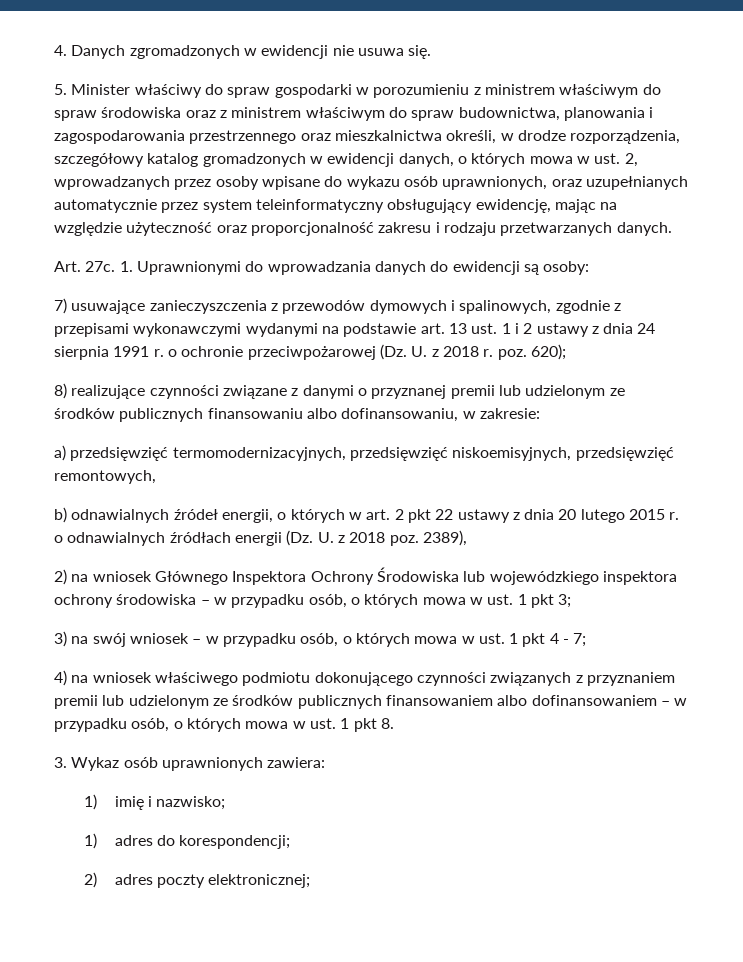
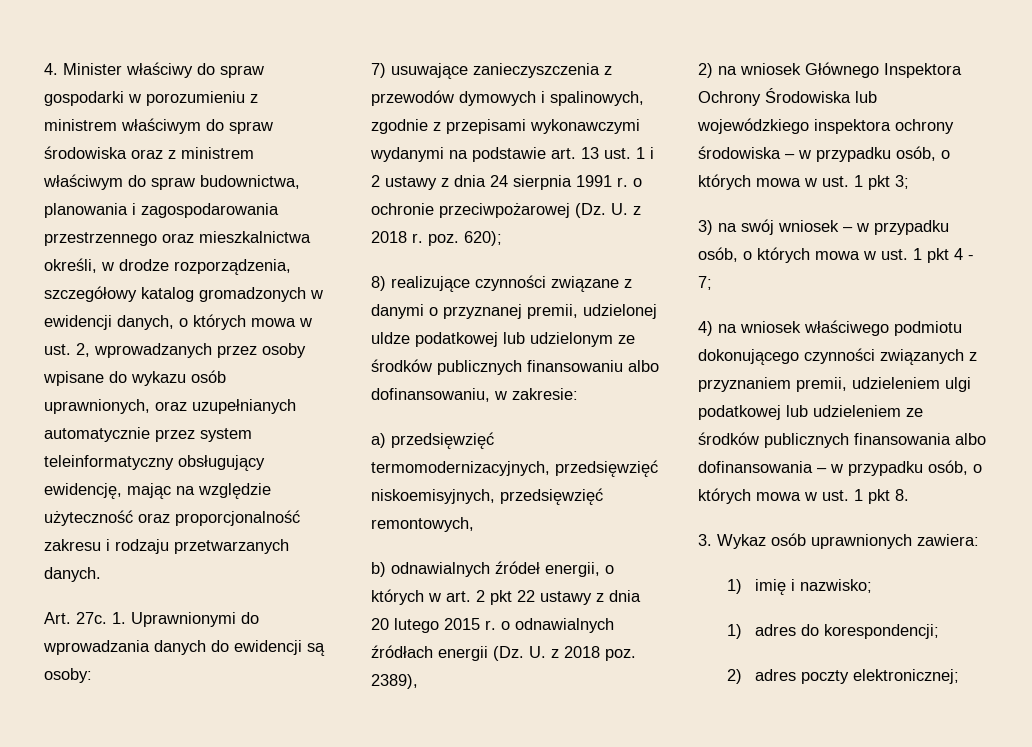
- 4. Danych zgromadzonych w ewidencji nie usuwa się.
- 5. Minister właściwy do spraw gospodarki w porozumieniu z ministrem właściwym do spraw środowiska oraz z ministrem właściwym do spraw budownictwa, planowania i zagospodarowania przestrzennego oraz mieszkalnictwa określi, w drodze rozporządzenia, szczegółowy katalog gromadzonych w ewidencji danych, o których mowa w ust. 2, wprowadzanych przez osoby wpisane do wykazu osób uprawnionych, oraz uzupełnianych automatycznie przez system teleinformatyczny obsługujący ewidencję, mając na względzie użyteczność oraz proporcjonalność zakresu i rodzaju przetwarzanych danych.
+ 4. Minister właściwy do spraw gospodarki w porozumieniu z ministrem właściwym do spraw środowiska oraz z ministrem właściwym do spraw budownictwa, planowania i zagospodarowania przestrzennego oraz mieszkalnictwa określi, w drodze rozporządzenia, szczegółowy katalog gromadzonych w ewidencji danych, o których mowa w ust. 2, wprowadzanych przez osoby wpisane do wykazu osób uprawnionych, oraz uzupełnianych automatycznie przez system teleinformatyczny obsługujący ewidencję, mając na względzie użyteczność oraz proporcjonalność zakresu i rodzaju przetwarzanych danych.
- 8) realizujące czynności związane z danymi o przyznanej premii lub udzielonym ze środków publicznych finansowaniu albo dofinansowaniu, w zakresie:
+ 8) realizujące czynności związane z danymi o przyznanej premii, udzielonej uldze podatkowej lub udzielonym ze środków publicznych finansowaniu albo dofinansowaniu, w zakresie:
- 4) na wniosek właściwego podmiotu dokonującego czynności związanych z przyznaniem premii lub udzielonym ze środków publicznych finansowaniem albo dofinansowaniem – w przypadku osób, o których mowa w ust. 1 pkt 8.
+ 4) na wniosek właściwego podmiotu dokonującego czynności związanych z przyznaniem premii, udzieleniem ulgi podatkowej lub udzieleniem ze środków publicznych finansowania albo dofinansowania – w przypadku osób, o których mowa w ust. 1 pkt 8.

